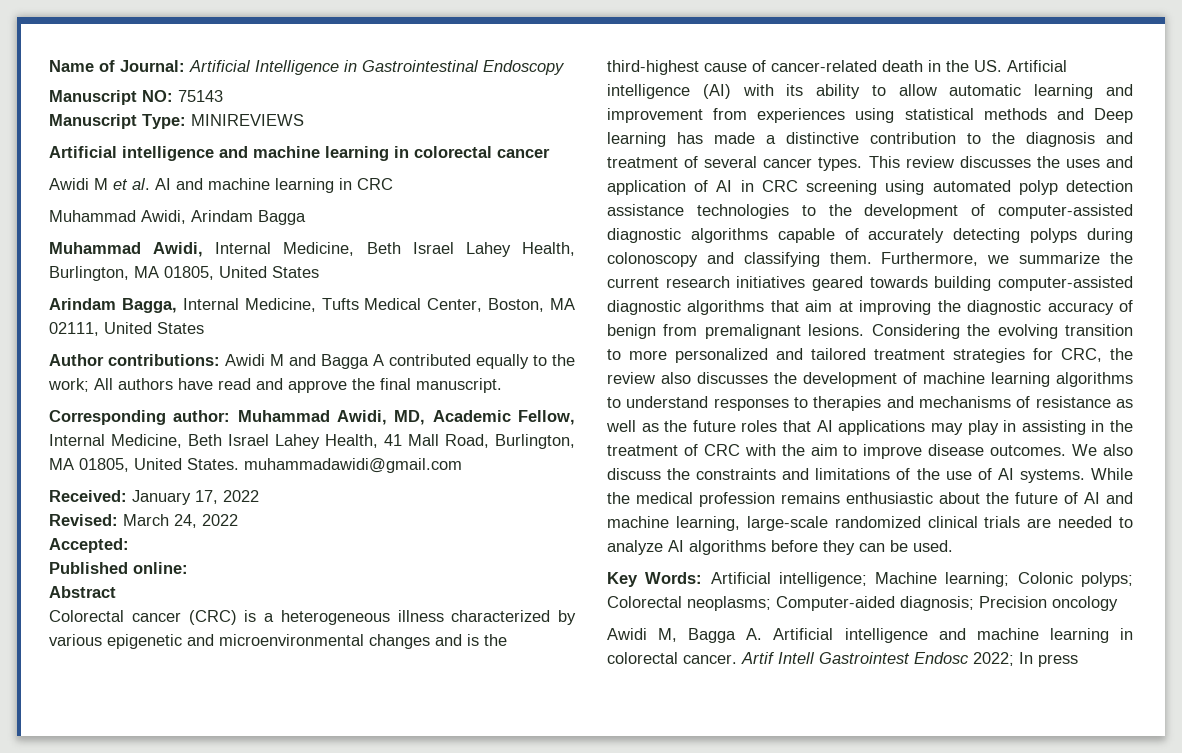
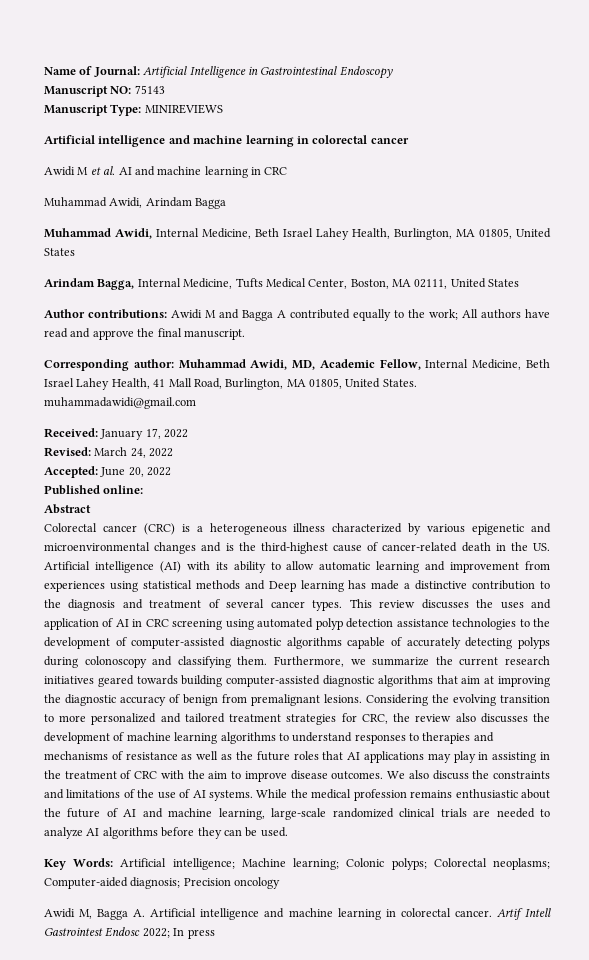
- Accepted:
+ Accepted: June 20, 2022

